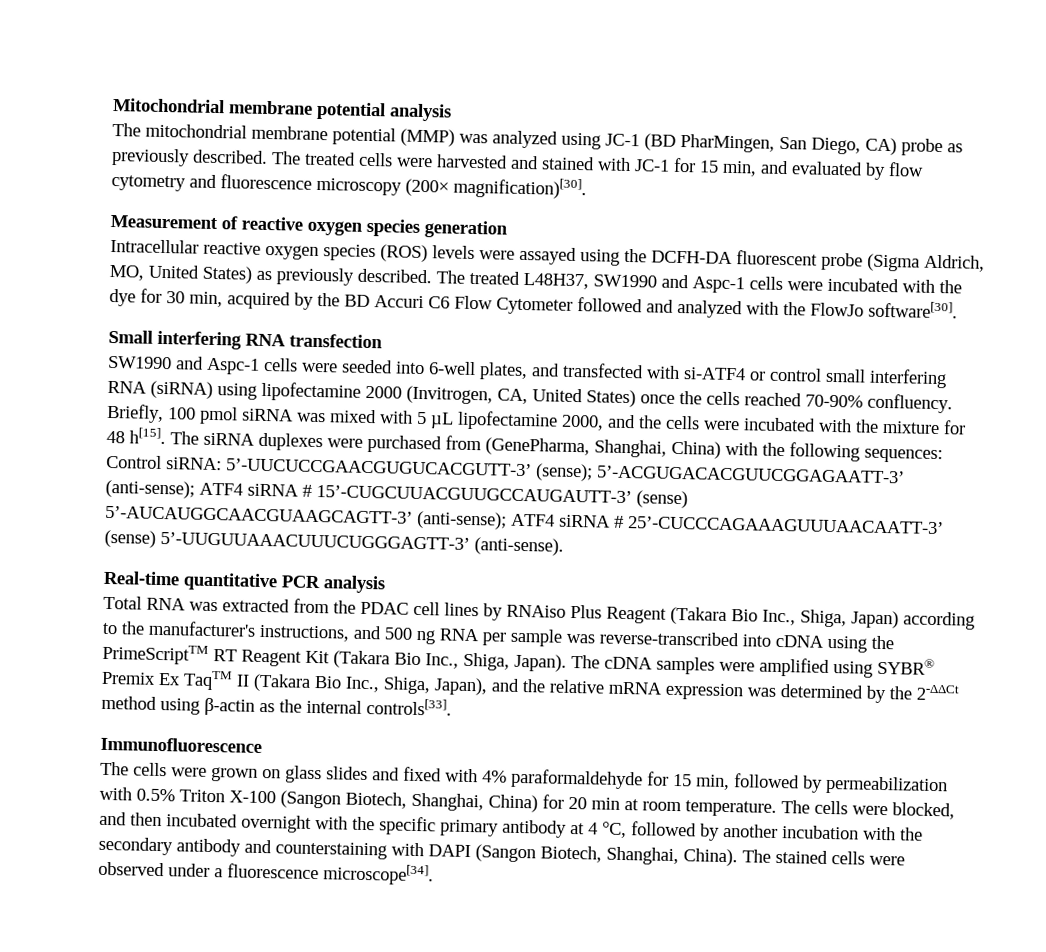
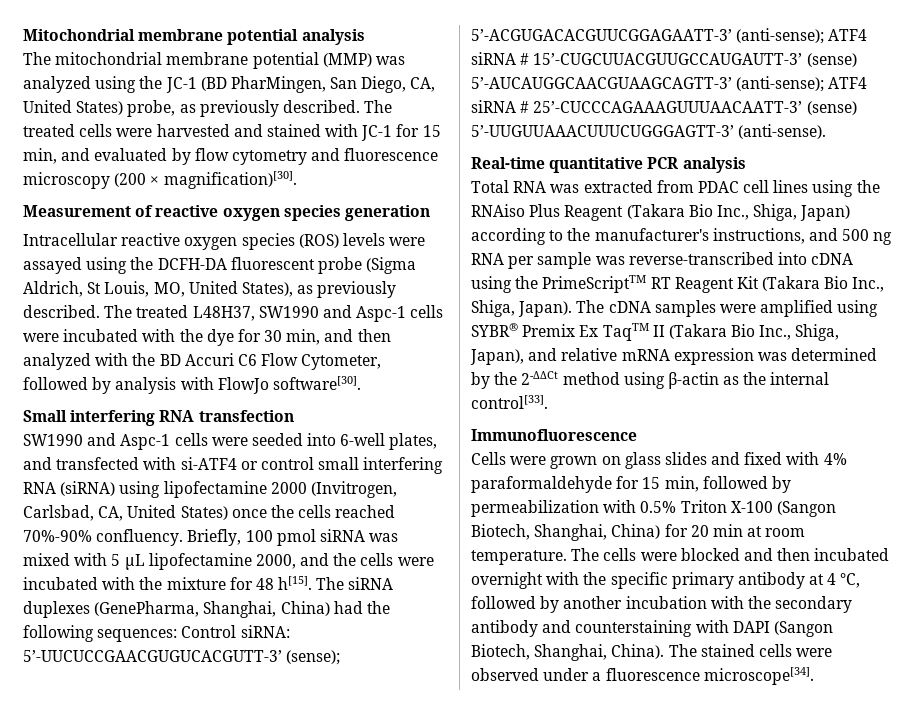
- The mitochondrial membrane potential (MMP) was analyzed using JC-1 (BD PharMingen, San Diego, CA) probe as previously described.
+ The mitochondrial membrane potential (MMP) was analyzed using the JC-1 (BD PharMingen, San Diego, CA, United States) probe, as previously described.
- The treated cells were harvested and stained with JC-1 for 15 min, and evaluated by flow cytometry and fluorescence microscopy (200× magnification)[30].
+ The treated cells were harvested and stained with JC-1 for 15 min, and evaluated by flow cytometry and fluorescence microscopy (200 × magnification)[30].
- Intracellular reactive oxygen species (ROS) levels were assayed using the DCFH-DA fluorescent probe (Sigma Aldrich, MO, United States) as previously described.
+ Intracellular reactive oxygen species (ROS) levels were assayed using the DCFH-DA fluorescent probe (Sigma Aldrich, St Louis, MO, United States), as previously described.
- The treated L48H37, SW1990 and Aspc-1 cells were incubated with the dye for 30 min, acquired by the BD Accuri C6 Flow Cytometer followed and analyzed with the FlowJo software[30].
+ The treated L48H37, SW1990 and Aspc-1 cells were incubated with the dye for 30 min, and then analyzed with the BD Accuri C6 Flow Cytometer, followed by analysis with FlowJo software[30].
- SW1990 and Aspc-1 cells were seeded into 6-well plates, and transfected with si-ATF4 or control small interfering RNA (siRNA) using lipofectamine 2000 (Invitrogen, CA, United States) once the cells reached 70-90% confluency.
+ SW1990 and Aspc-1 cells were seeded into 6-well plates, and transfected with si-ATF4 or control small interfering RNA (siRNA) using lipofectamine 2000 (Invitrogen, Carlsbad, CA, United States) once the cells reached 70%-90% confluency.
- The siRNA duplexes were purchased from (GenePharma, Shanghai, China) with the following sequences: Control siRNA: 5’-UUCUCCGAACGUGUCACGUTT-3’ (sense); 5’-ACGUGACACGUUCGGAGAATT-3’ (anti-sense); ATF4 siRNA # 15’-CUGCUUACGUUGCCAUGAUTT-3’ (sense) 5’-AUCAUGGCAACGUAAGCAGTT-3’ (anti-sense); ATF4 siRNA # 25’-CUCCCAGAAAGUUUAACAATT-3’ (sense) 5’-UUGUUAAACUUUCUGGGAGTT-3’ (anti-sense).
+ The siRNA duplexes (GenePharma, Shanghai, China) had the following sequences: Control siRNA: 5’-UUCUCCGAACGUGUCACGUTT-3’ (sense); 5’-ACGUGACACGUUCGGAGAATT-3’ (anti-sense); ATF4 siRNA # 15’-CUGCUUACGUUGCCAUGAUTT-3’ (sense) 5’-AUCAUGGCAACGUAAGCAGTT-3’ (anti-sense); ATF4 siRNA # 25’-CUCCCAGAAAGUUUAACAATT-3’ (sense) 5’-UUGUUAAACUUUCUGGGAGTT-3’ (anti-sense).
- Total RNA was extracted from the PDAC cell lines by RNAiso Plus Reagent (Takara Bio Inc., Shiga, Japan) according to the manufacturer's instructions, and 500 ng RNA per sample was reverse-transcribed into cDNA using the PrimeScriptTM RT Reagent Kit (Takara Bio Inc., Shiga, Japan).
+ Total RNA was extracted from PDAC cell lines using the RNAiso Plus Reagent (Takara Bio Inc., Shiga, Japan) according to the manufacturer's instructions, and 500 ng RNA per sample was reverse-transcribed into cDNA using the PrimeScriptTM RT Reagent Kit (Takara Bio Inc., Shiga, Japan).
- The cDNA samples were amplified using SYBR® Premix Ex TaqTM II (Takara Bio Inc., Shiga, Japan), and the relative mRNA expression was determined by the 2-ΔΔCt method using β-actin as the internal controls[33].
+ The cDNA samples were amplified using SYBR® Premix Ex TaqTM II (Takara Bio Inc., Shiga, Japan), and relative mRNA expression was determined by the 2-ΔΔCt method using β-actin as the internal control[33].
- The cells were grown on glass slides and fixed with 4% paraformaldehyde for 15 min, followed by permeabilization with 0.5% Triton X-100 (Sangon Biotech, Shanghai, China) for 20 min at room temperature.
+ Cells were grown on glass slides and fixed with 4% paraformaldehyde for 15 min, followed by permeabilization with 0.5% Triton X-100 (Sangon Biotech, Shanghai, China) for 20 min at room temperature.
- The cells were blocked, and then incubated overnight with the specific primary antibody at 4 °C, followed by another incubation with the secondary antibody and counterstaining with DAPI (Sangon Biotech, Shanghai, China).
+ The cells were blocked and then incubated overnight with the specific primary antibody at 4 °C, followed by another incubation with the secondary antibody and counterstaining with DAPI (Sangon Biotech, Shanghai, China).

